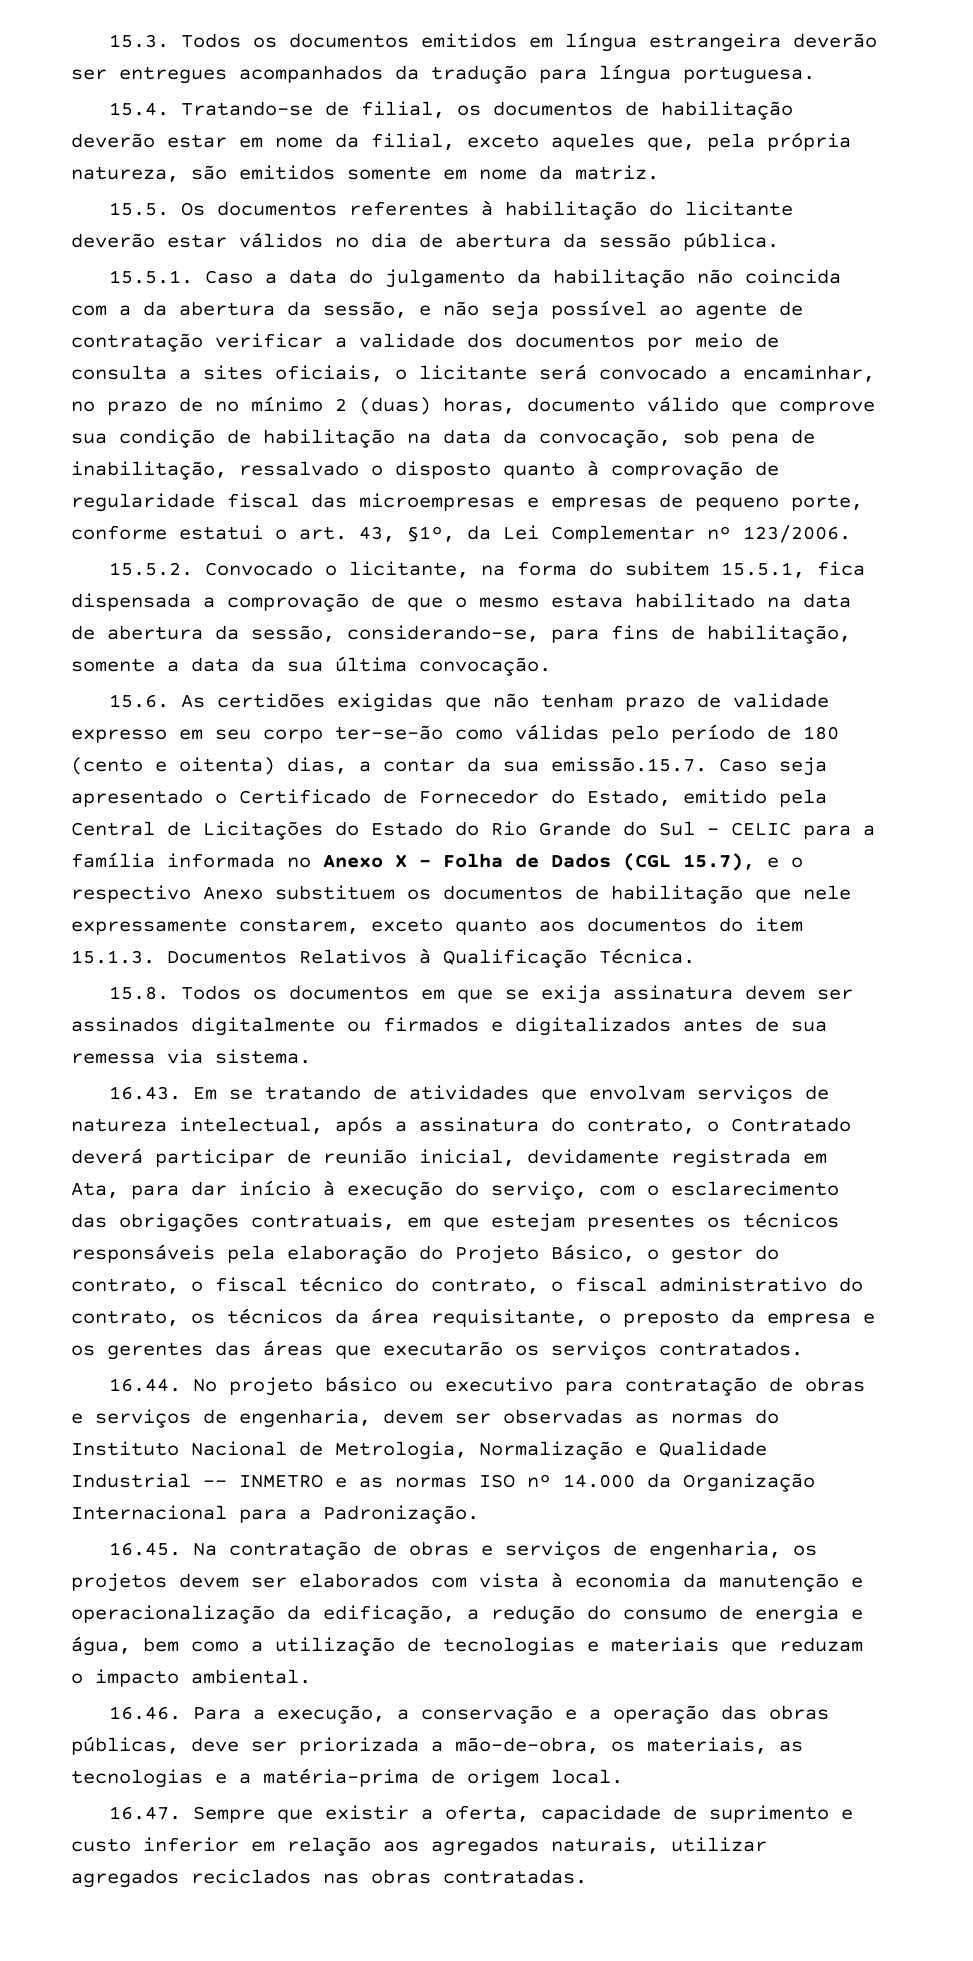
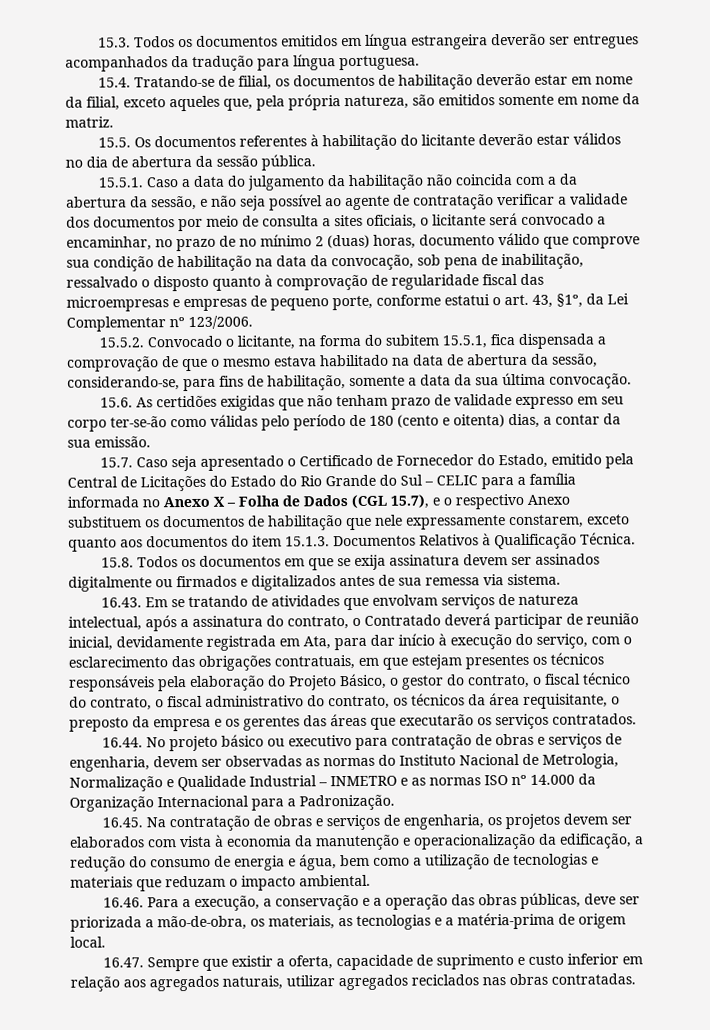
- 15.6. As certidões exigidas que não tenham prazo de validade expresso em seu corpo ter-se-ão como válidas pelo período de 180 (cento e oitenta) dias, a contar da sua emissão.15.7. Caso seja apresentado o Certificado de Fornecedor do Estado, emitido pela Central de Licitações do Estado do Rio Grande do Sul – CELIC para a família informada no Anexo X – Folha de Dados (CGL 15.7), e o respectivo Anexo substituem os documentos de habilitação que nele expressamente constarem, exceto quanto aos documentos do item 15.1.3. Documentos Relativos à Qualificação Técnica.
+ 15.6. As certidões exigidas que não tenham prazo de validade expresso em seu corpo ter-se-ão como válidas pelo período de 180 (cento e oitenta) dias, a contar da sua emissão.
+ 15.7. Caso seja apresentado o Certificado de Fornecedor do Estado, emitido pela Central de Licitações do Estado do Rio Grande do Sul – CELIC para a família informada no Anexo X – Folha de Dados (CGL 15.7), e o respectivo Anexo substituem os documentos de habilitação que nele expressamente constarem, exceto quanto aos documentos do item 15.1.3. Documentos Relativos à Qualificação Técnica.
- 16.44. No projeto básico ou executivo para contratação de obras e serviços de engenharia, devem ser observadas as normas do Instituto Nacional de Metrologia, Normalização e Qualidade Industrial -– INMETRO e as normas ISO nº 14.000 da Organização Internacional para a Padronização.
+ 16.44. No projeto básico ou executivo para contratação de obras e serviços de engenharia, devem ser observadas as normas do Instituto Nacional de Metrologia, Normalização e Qualidade Industrial – INMETRO e as normas ISO nº 14.000 da Organização Internacional para a Padronização.

